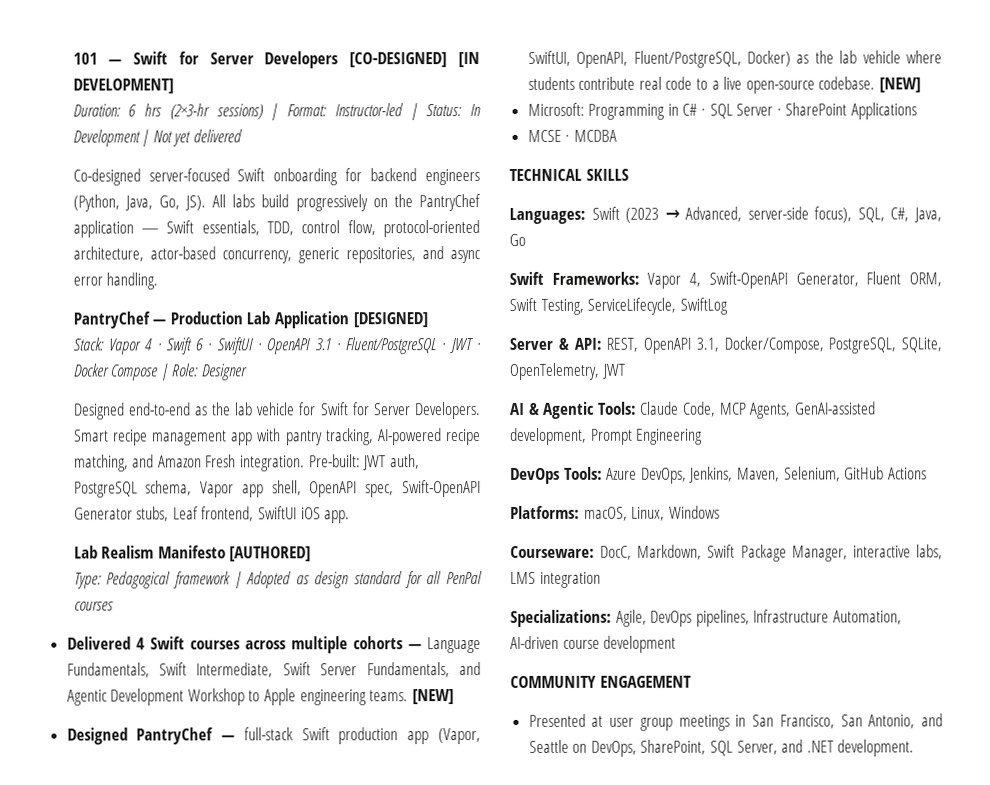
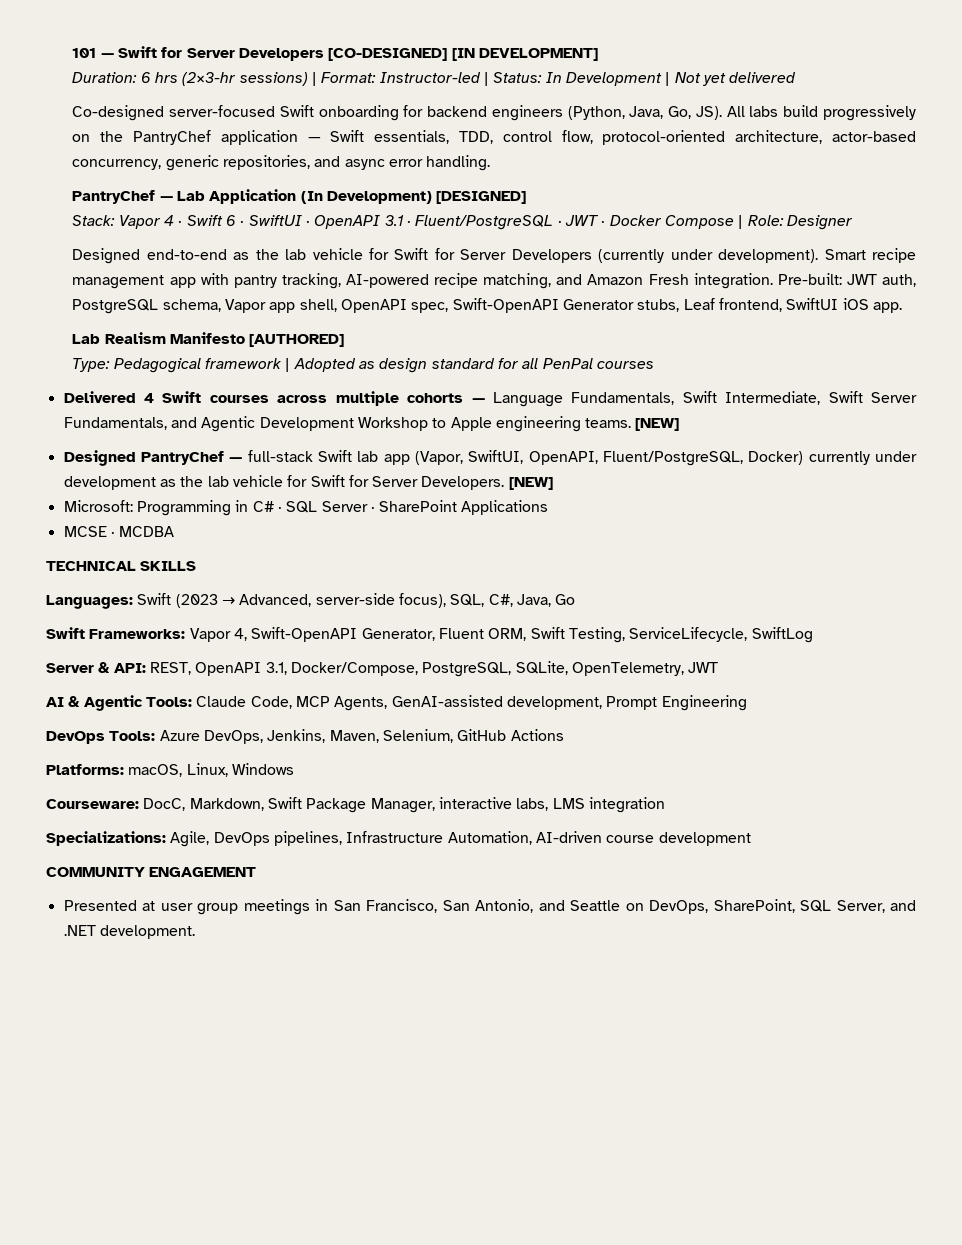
- PantryChef — Production Lab Application [DESIGNED]
+ PantryChef — Lab Application (In Development) [DESIGNED]
- Designed end-to-end as the lab vehicle for Swift for Server Developers.
+ Designed end-to-end as the lab vehicle for Swift for Server Developers (currently under development).
- Designed PantryChef — full-stack Swift production app (Vapor, SwiftUI, OpenAPI, Fluent/PostgreSQL, Docker) as the lab vehicle where students contribute real code to a live open-source codebase.
+ Designed PantryChef — full-stack Swift lab app (Vapor, SwiftUI, OpenAPI, Fluent/PostgreSQL, Docker) currently under development as the lab vehicle for Swift for Server Developers.

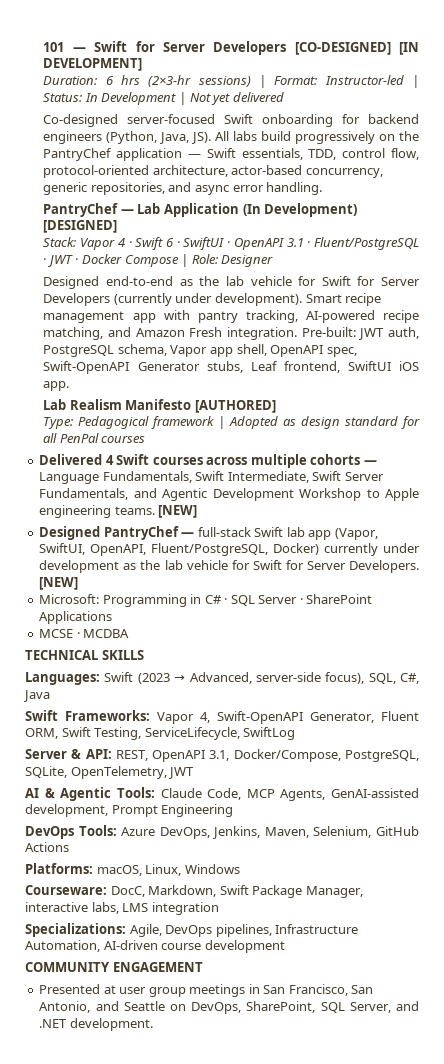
- Co-designed server-focused Swift onboarding for backend engineers (Python, Java, Go, JS). All labs build progressively on the PantryChef application — Swift essentials, TDD, control flow, protocol-oriented architecture, actor-based concurrency, generic repositories, and async error handling.
+ Co-designed server-focused Swift onboarding for backend engineers (Python, Java, JS). All labs build progressively on the PantryChef application — Swift essentials, TDD, control flow, protocol-oriented architecture, actor-based concurrency, generic repositories, and async error handling.
- Languages: Swift (2023 → Advanced, server-side focus), SQL, C#, Java, Go
+ Languages: Swift (2023 → Advanced, server-side focus), SQL, C#, Java

